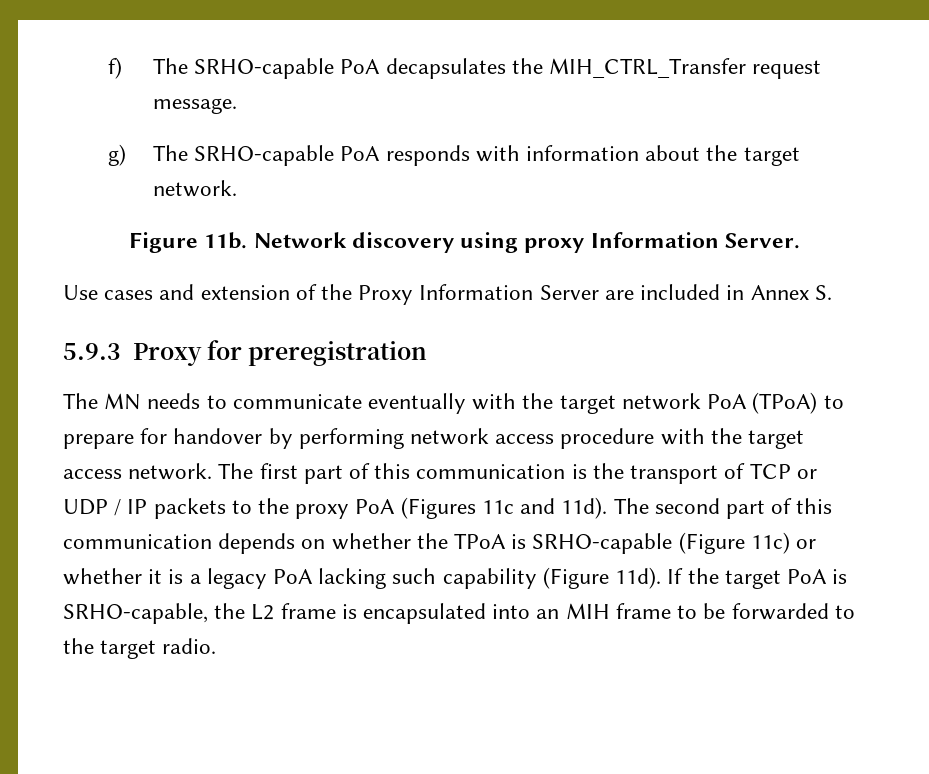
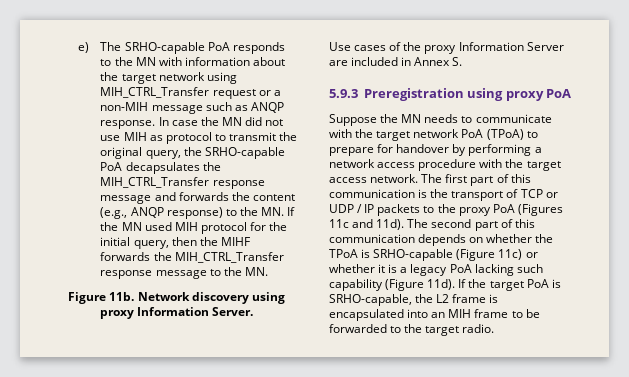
- f) The SRHO-capable PoA decapsulates the MIH_CTRL_Transfer request message.
- g) The SRHO-capable PoA responds with information about the target network.
+ e) The SRHO-capable PoA responds to the MN with information about the target network using MIH_CTRL_Transfer request or a non-MIH message such as ANQP response. In case the MN did not use MIH as protocol to transmit the original query, the SRHO-capable PoA decapsulates the MIH_CTRL_Transfer response message and forwards the content (e.g., ANQP response) to the MN. If the MN used MIH protocol for the initial query, then the MIHF forwards the MIH_CTRL_Transfer response message to the MN.
- Use cases and extension of the Proxy Information Server are included in Annex S.
+ Use cases of the proxy Information Server are included in Annex S.
- 5.9.3 Proxy for preregistration
- The MN needs to communicate eventually with the target network PoA (TPoA) to prepare for handover by performing network access procedure with the target access network.
+ 5.9.3 Preregistration using proxy PoA
+ Suppose the MN needs to communicate with the target network PoA (TPoA) to prepare for handover by performing a network access procedure with the target access network.

